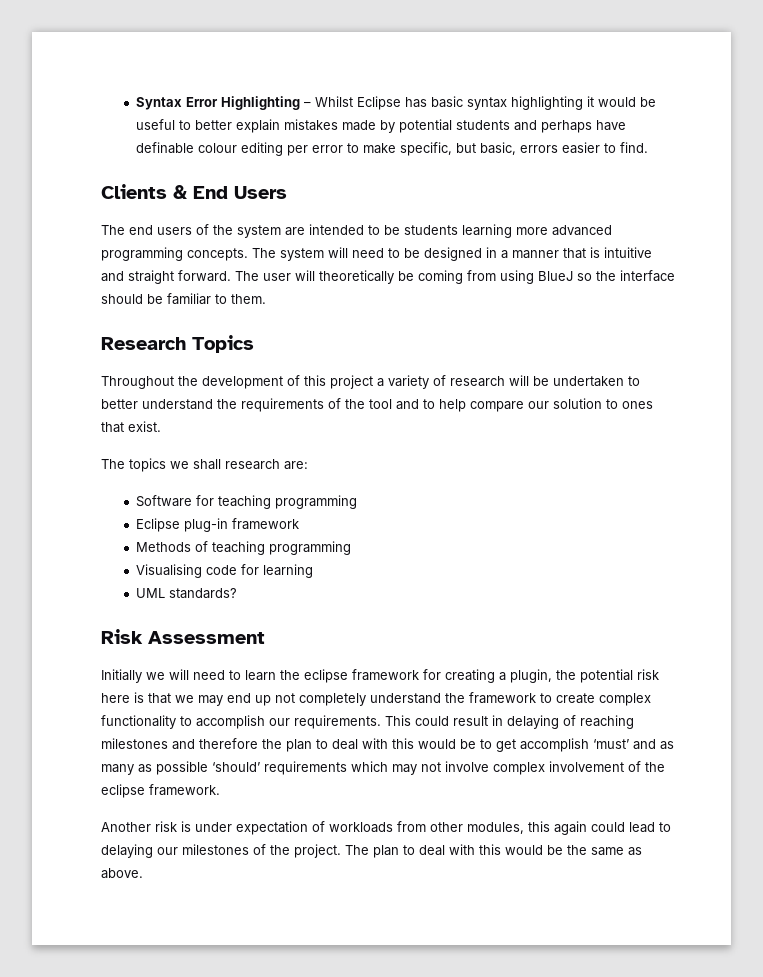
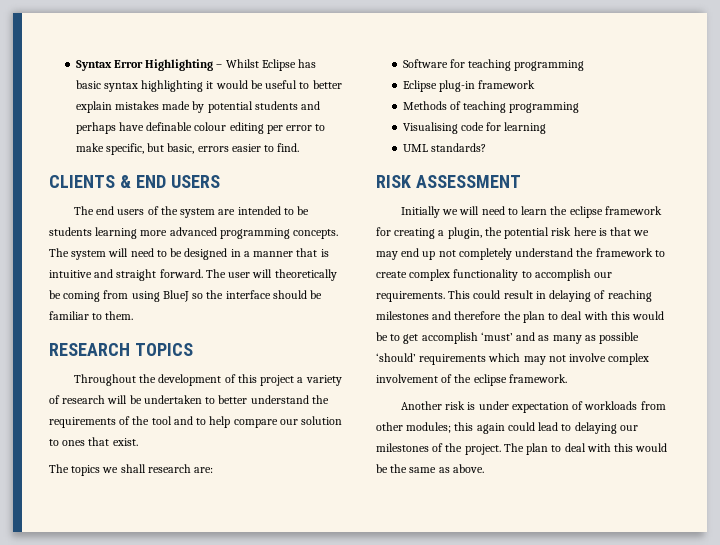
- Clients & End Users
+ CLIENTS & END USERS
- Research Topics
+ RESEARCH TOPICS
- Risk Assessment
+ RISK ASSESSMENT
- Another risk is under expectation of workloads from other modules, this again could lead to delaying our milestones of the project.
+ Another risk is under expectation of workloads from other modules; this again could lead to delaying our milestones of the project.

